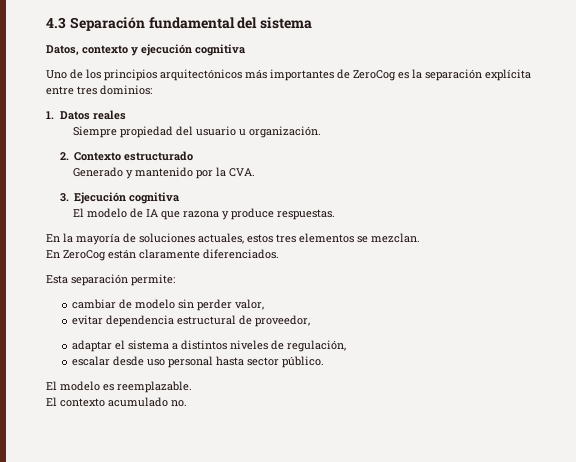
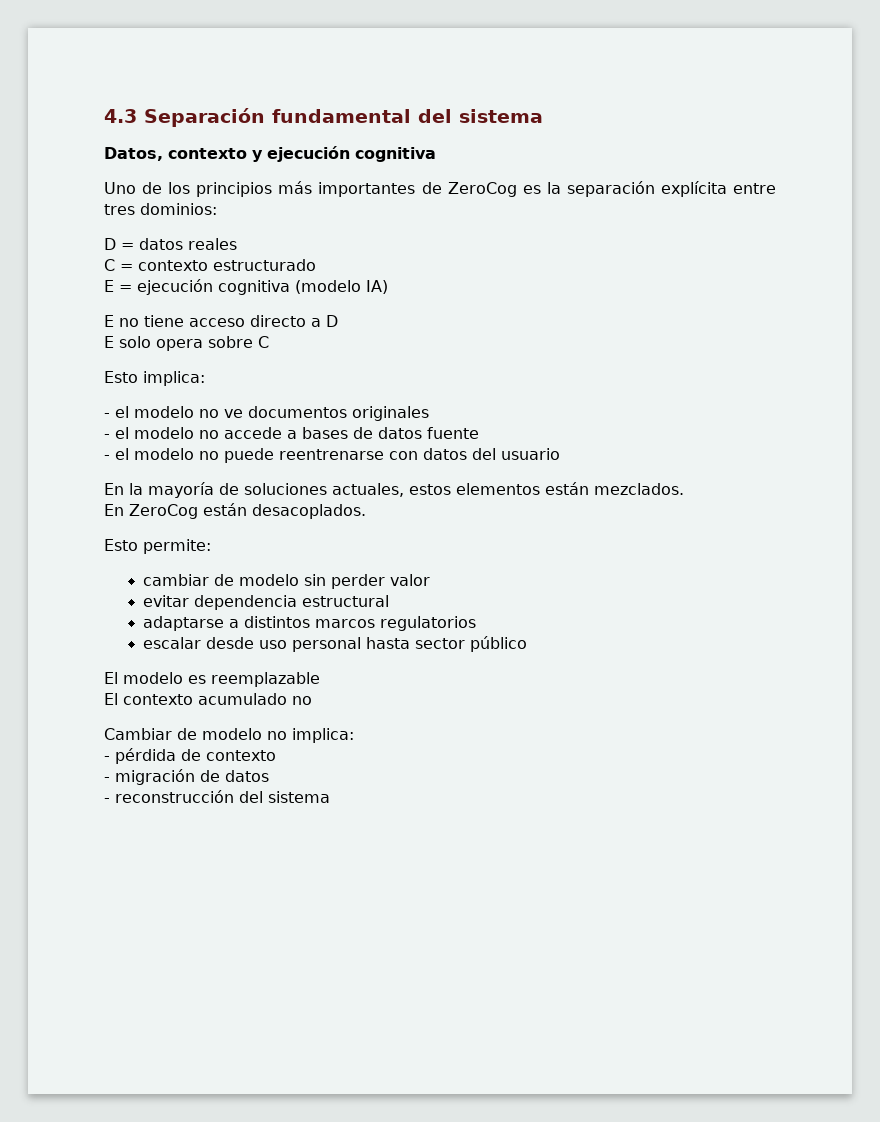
- Uno de los principios arquitectónicos más importantes de ZeroCog es la separación explícita entre tres dominios:
+ Uno de los principios más importantes de ZeroCog es la separación explícita entre tres dominios:
- 1. Datos reales
- Siempre propiedad del usuario u organización.
- 2. Contexto estructurado
- Generado y mantenido por la CVA.
- 3. Ejecución cognitiva
- El modelo de IA que razona y produce respuestas.
+ D = datos reales
+ C = contexto estructurado
+ E = ejecución cognitiva (modelo IA)
+ E no tiene acceso directo a D
+ E solo opera sobre C
+ Esto implica:
+ - el modelo no ve documentos originales
+ - el modelo no accede a bases de datos fuente
+ - el modelo no puede reentrenarse con datos del usuario
- En la mayoría de soluciones actuales, estos tres elementos se mezclan.
+ En la mayoría de soluciones actuales, estos elementos están mezclados.
- En ZeroCog están claramente diferenciados.
- Esta separación permite:
+ En ZeroCog están desacoplados.
+ Esto permite:
- cambiar de modelo sin perder valor,
+ cambiar de modelo sin perder valor
- evitar dependencia estructural de proveedor,
- adaptar el sistema a distintos niveles de regulación,
+ evitar dependencia estructural
+ adaptarse a distintos marcos regulatorios
- escalar desde uso personal hasta sector público.
+ escalar desde uso personal hasta sector público
- El modelo es reemplazable.
+ El modelo es reemplazable
- El contexto acumulado no.
+ El contexto acumulado no
+ Cambiar de modelo no implica:
+ - pérdida de contexto
+ - migración de datos
+ - reconstrucción del sistema

